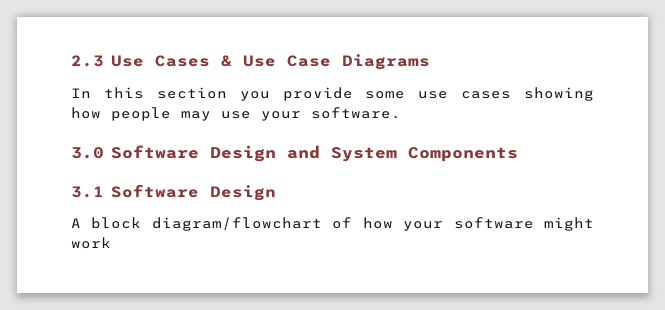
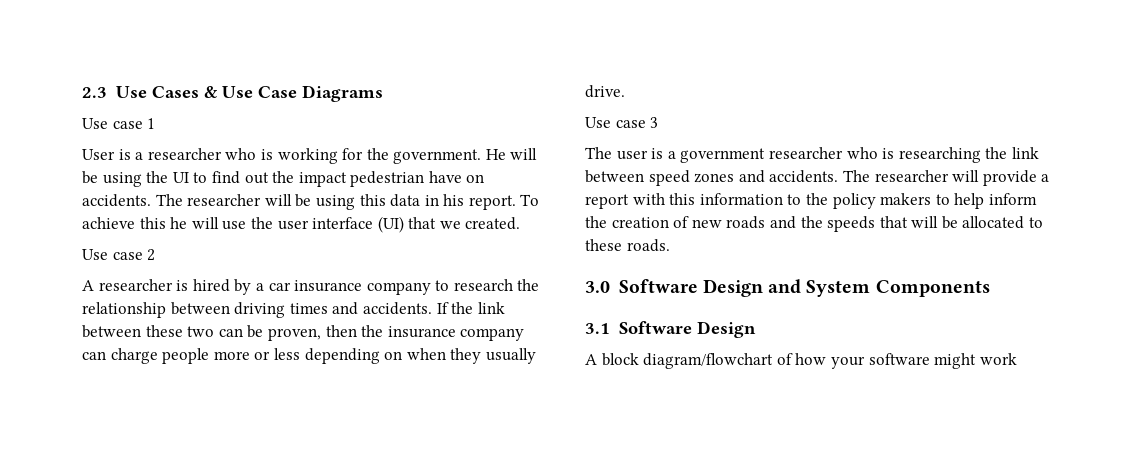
- In this section you provide some use cases showing how people may use your software.
+ Use case 1
+ User is a researcher who is working for the government. He will be using the UI to find out the impact pedestrian have on accidents. The researcher will be using this data in his report. To achieve this he will use the user interface (UI) that we created.
+ Use case 2
+ A researcher is hired by a car insurance company to research the relationship between driving times and accidents. If the link between these two can be proven, then the insurance company can charge people more or less depending on when they usually drive.
+ Use case 3
+ The user is a government researcher who is researching the link between speed zones and accidents. The researcher will provide a report with this information to the policy makers to help inform the creation of new roads and the speeds that will be allocated to these roads.

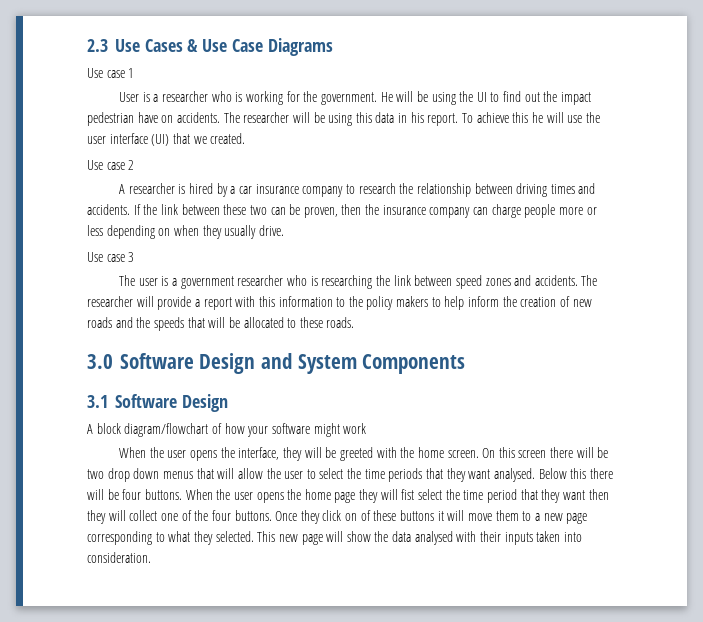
+ When the user opens the interface, they will be greeted with the home screen. On this screen there will be two drop down menus that will allow the user to select the time periods that they want analysed. Below this there will be four buttons. When the user opens the home page they will fist select the time period that they want then they will collect one of the four buttons. Once they click on of these buttons it will move them to a new page corresponding to what they selected. This new page will show the data analysed with their inputs taken into consideration.

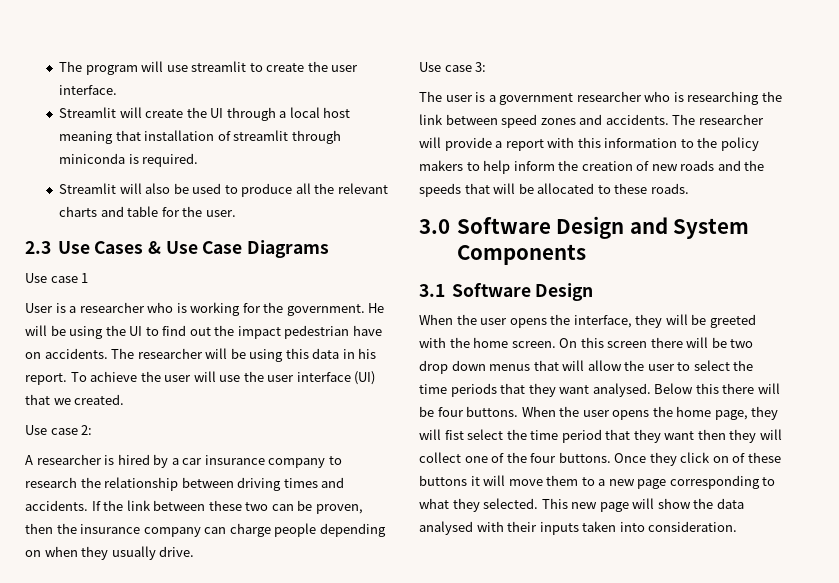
+ The program will use streamlit to create the user interface.
+ Streamlit will create the UI through a local host meaning that installation of streamlit through miniconda is required.
+ Streamlit will also be used to produce all the relevant charts and table for the user.
- To achieve this he will use the user interface (UI) that we created.
+ To achieve the user will use the user interface (UI) that we created.
- Use case 2
+ Use case 2:
- If the link between these two can be proven, then the insurance company can charge people more or less depending on when they usually drive.
+ If the link between these two can be proven, then the insurance company can charge people depending on when they usually drive.
- Use case 3
+ Use case 3:
- A block diagram/flowchart of how your software might work
- When the user opens the home page they will fist select the time period that they want then they will collect one of the four buttons.
+ When the user opens the home page, they will fist select the time period that they want then they will collect one of the four buttons.

